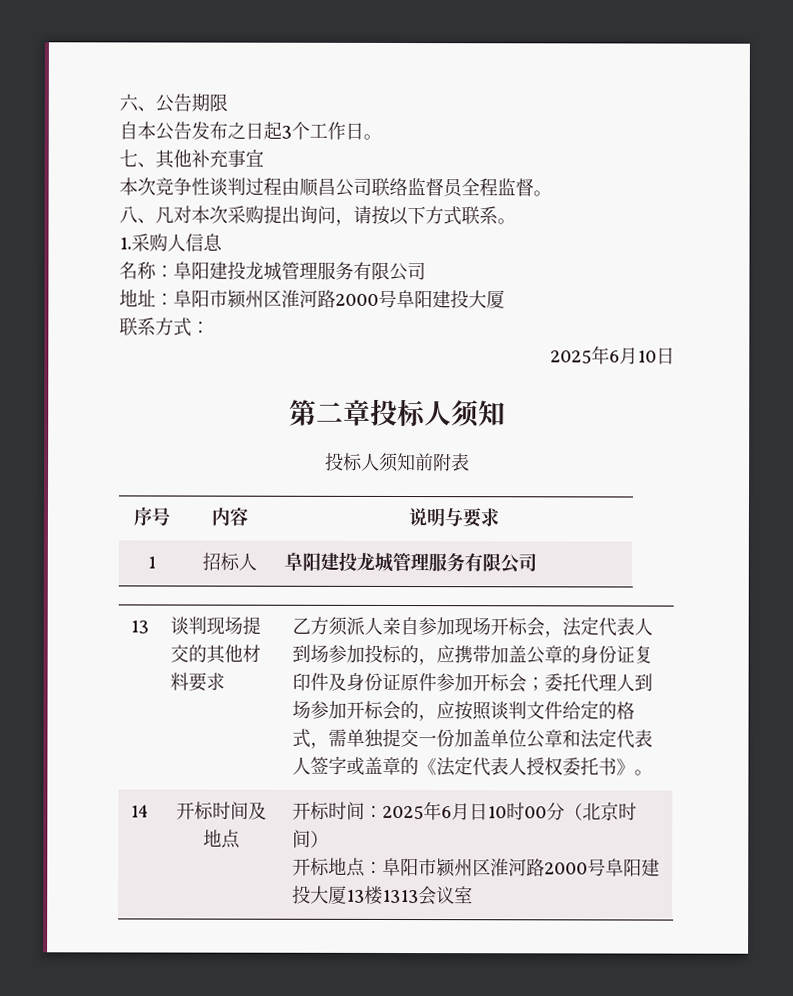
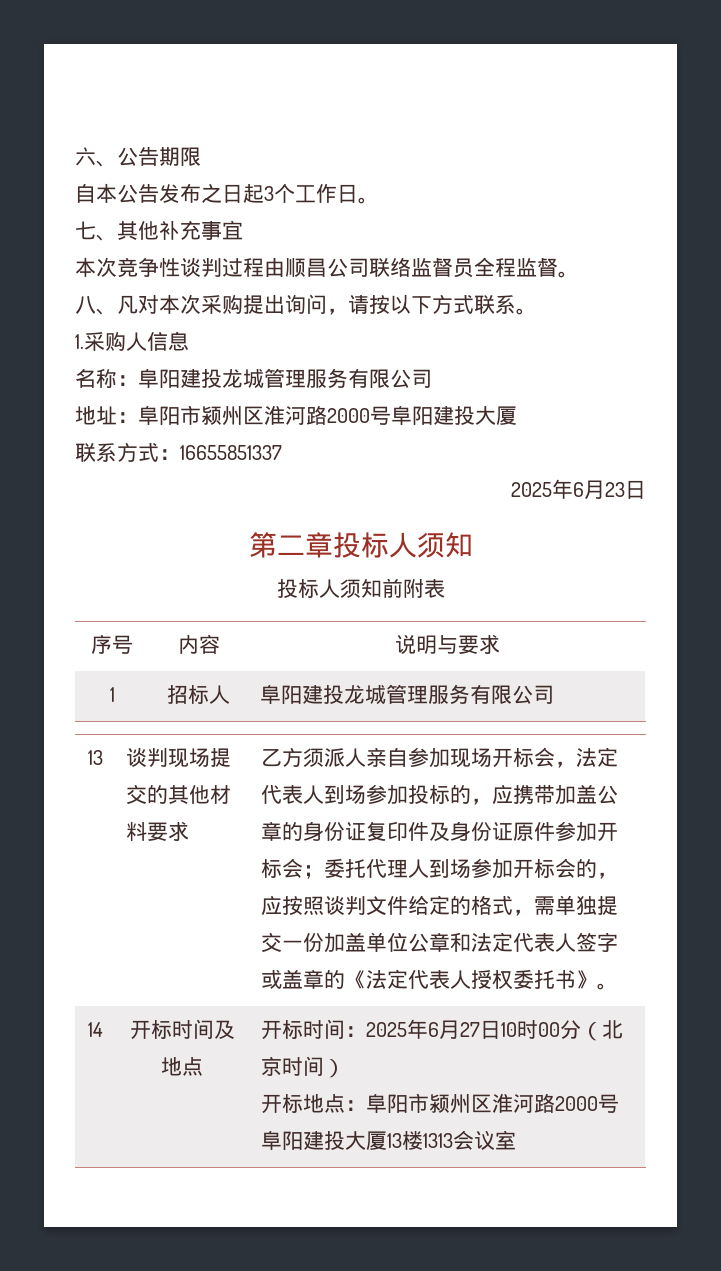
- 联系方式：
- 2025年6月10日
+ 联系方式：16655851337
+ 2025年6月23日
- 14 | 开标时间及地点 | 开标时间：2025年6月日10时00分（北京时间）
+ 14 | 开标时间及地点 | 开标时间：2025年6月27日10时00分（北京时间）

